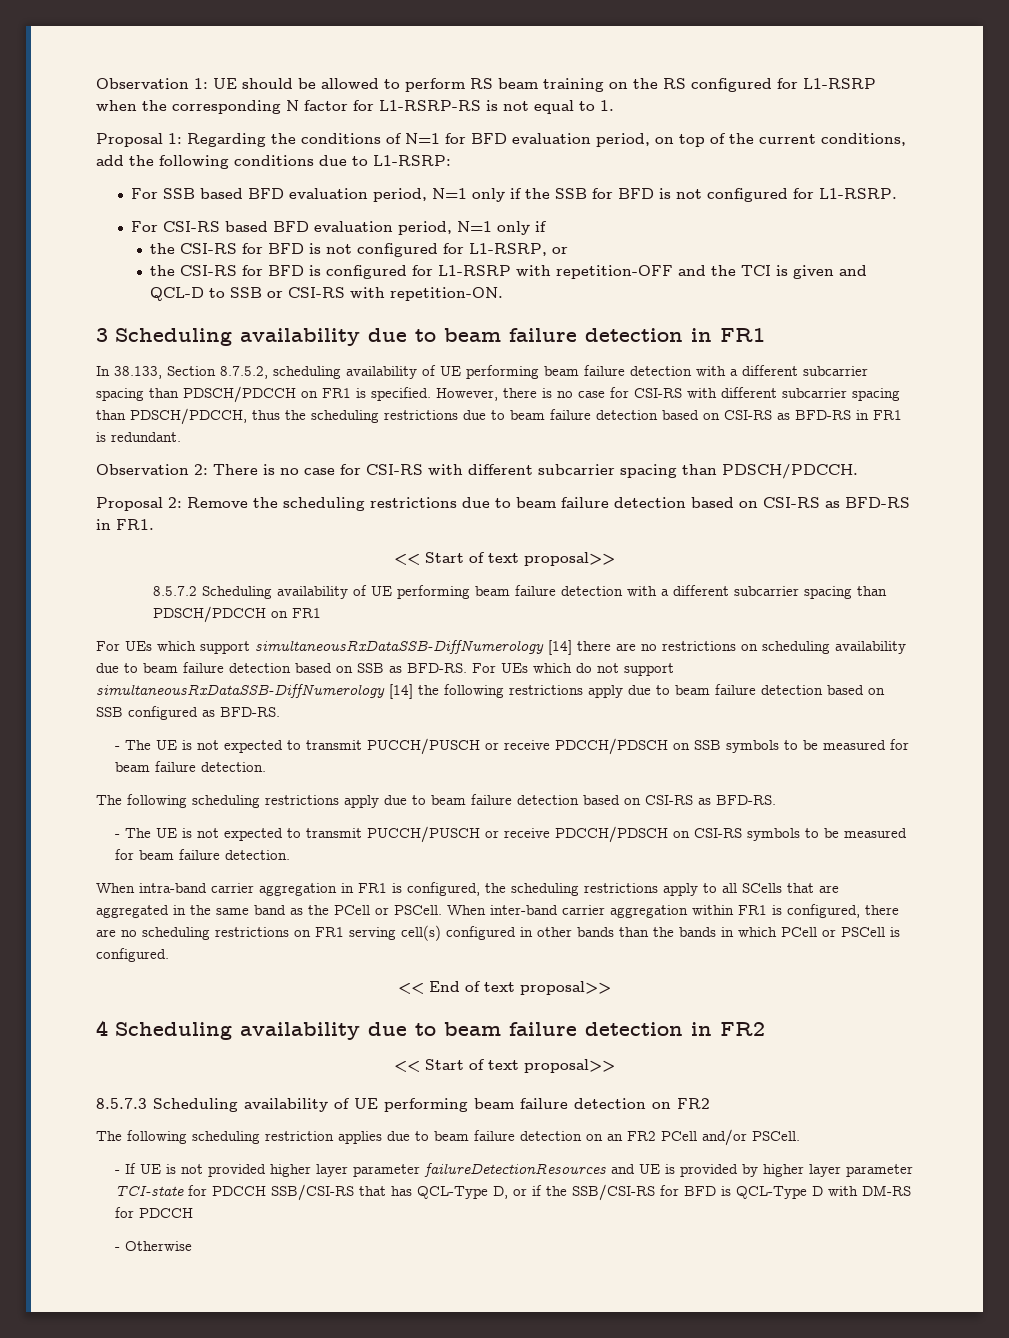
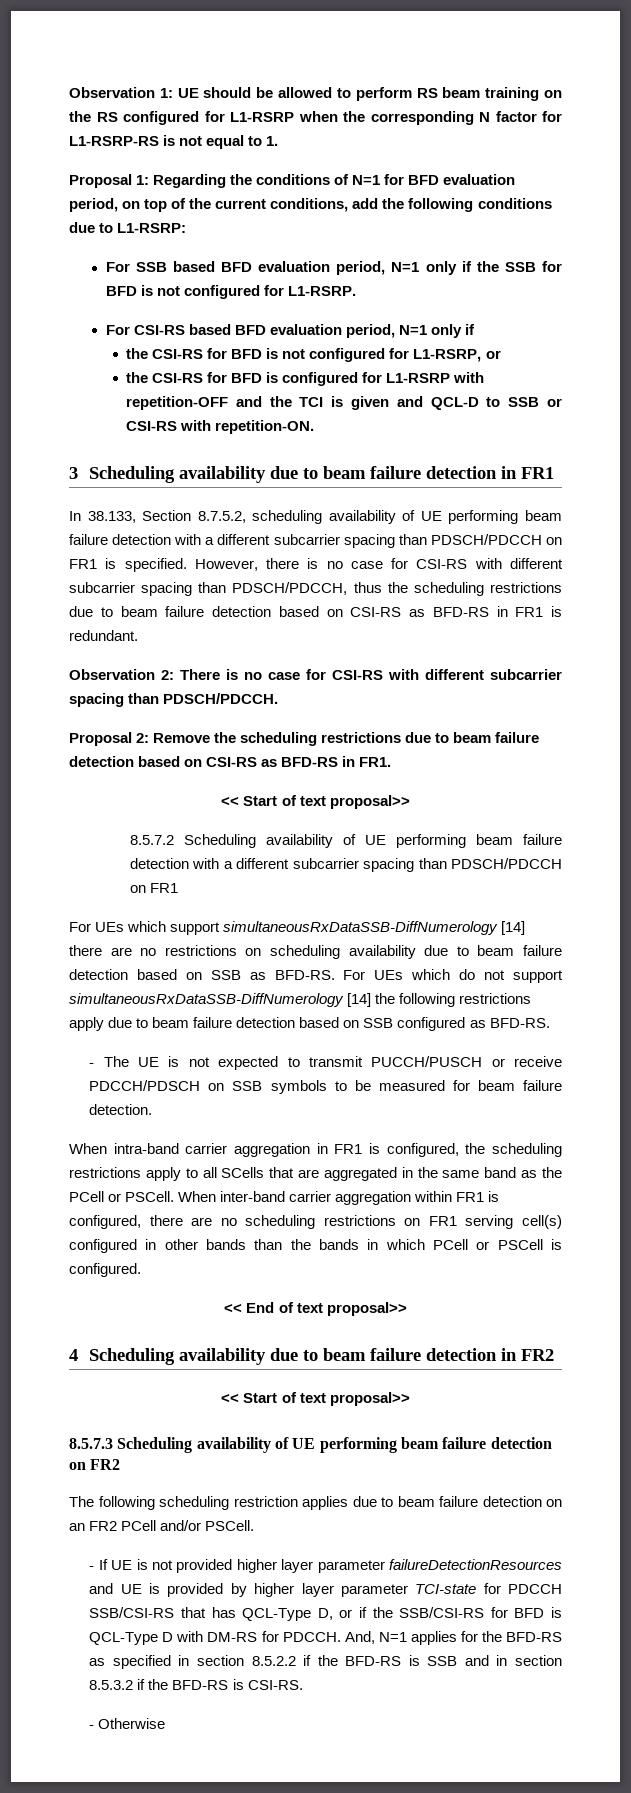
- The following scheduling restrictions apply due to beam failure detection based on CSI-RS as BFD-RS.
- - The UE is not expected to transmit PUCCH/PUSCH or receive PDCCH/PDSCH on CSI-RS symbols to be measured for beam failure detection.
- - If UE is not provided higher layer parameter failureDetectionResources and UE is provided by higher layer parameter TCI-state for PDCCH SSB/CSI-RS that has QCL-Type D, or if the SSB/CSI-RS for BFD is QCL-Type D with DM-RS for PDCCH
+ - If UE is not provided higher layer parameter failureDetectionResources and UE is provided by higher layer parameter TCI-state for PDCCH SSB/CSI-RS that has QCL-Type D, or if the SSB/CSI-RS for BFD is QCL-Type D with DM-RS for PDCCH. And, N=1 applies for the BFD-RS as specified in section 8.5.2.2 if the BFD-RS is SSB and in section 8.5.3.2 if the BFD-RS is CSI-RS.

